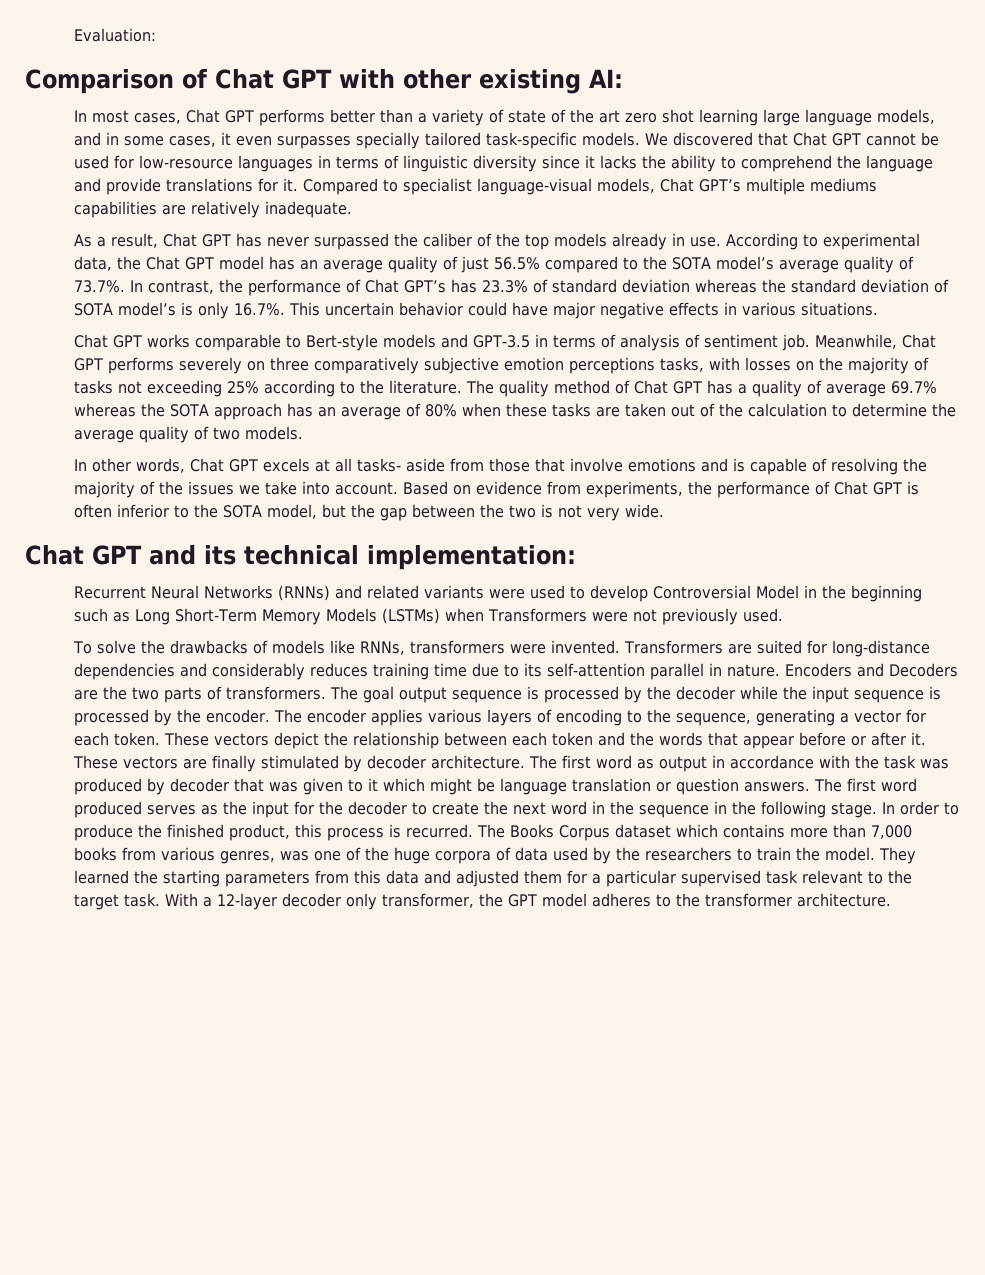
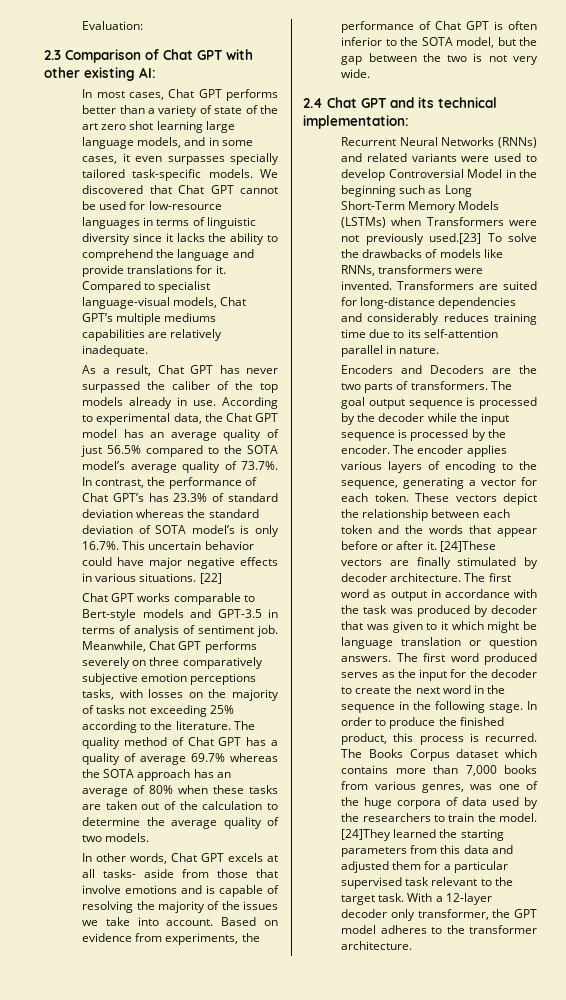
- Comparison of Chat GPT with other existing AI:
+ 2.3 Comparison of Chat GPT with other existing AI:
+ [22]
- Chat GPT and its technical implementation:
+ 2.4 Chat GPT and its technical implementation:
- Recurrent Neural Networks (RNNs) and related variants were used to develop Controversial Model in the beginning such as Long Short-Term Memory Models (LSTMs) when Transformers were not previously used.
- To solve the drawbacks of models like RNNs, transformers were invented.
+ Recurrent Neural Networks (RNNs) and related variants were used to develop Controversial Model in the beginning such as Long Short-Term Memory Models (LSTMs) when Transformers were not previously used.[23] To solve the drawbacks of models like RNNs, transformers were invented.
- Transformers are suited for long-distance dependencies and considerably reduces training time due to its self-attention parallel in nature. Encoders and Decoders are the two parts of transformers.
+ Transformers are suited for long-distance dependencies and considerably reduces training time due to its self-attention parallel in nature.
+ Encoders and Decoders are the two parts of transformers.
- These vectors are finally stimulated by decoder architecture.
+ [24]These vectors are finally stimulated by decoder architecture.
- They learned the starting parameters from this data and adjusted them for a particular supervised task relevant to the target task.
+ [24]They learned the starting parameters from this data and adjusted them for a particular supervised task relevant to the target task.

